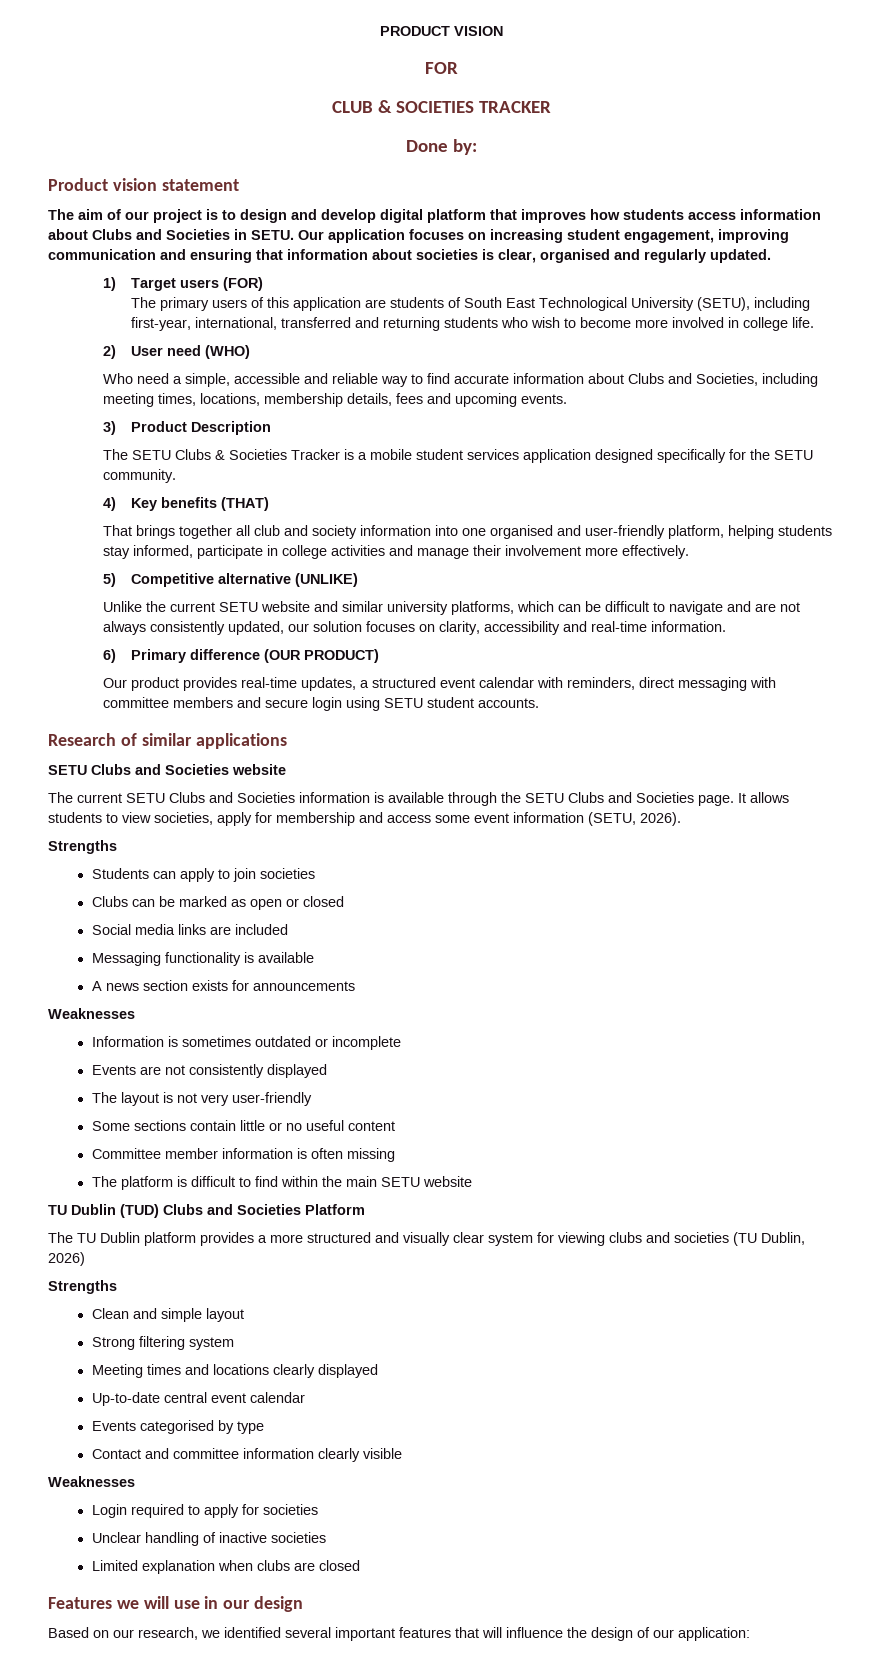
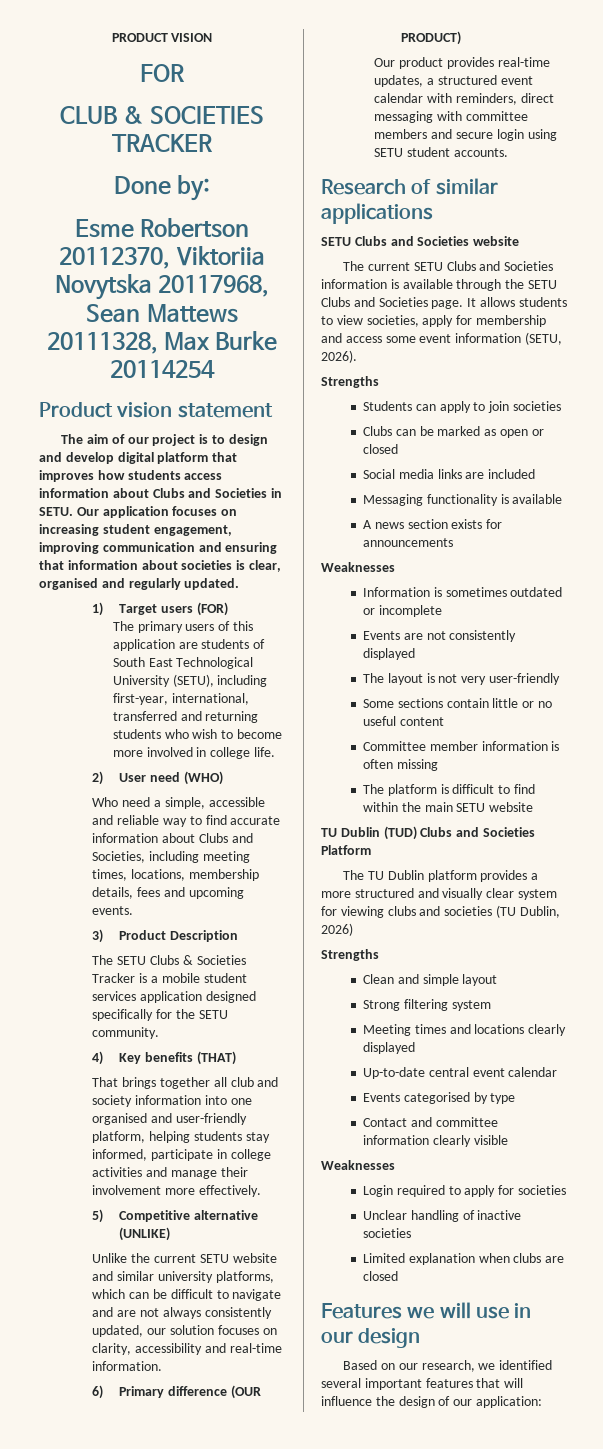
+ Esme Robertson 20112370, Viktoriia Novytska 20117968, Sean Mattews 20111328, Max Burke 20114254

